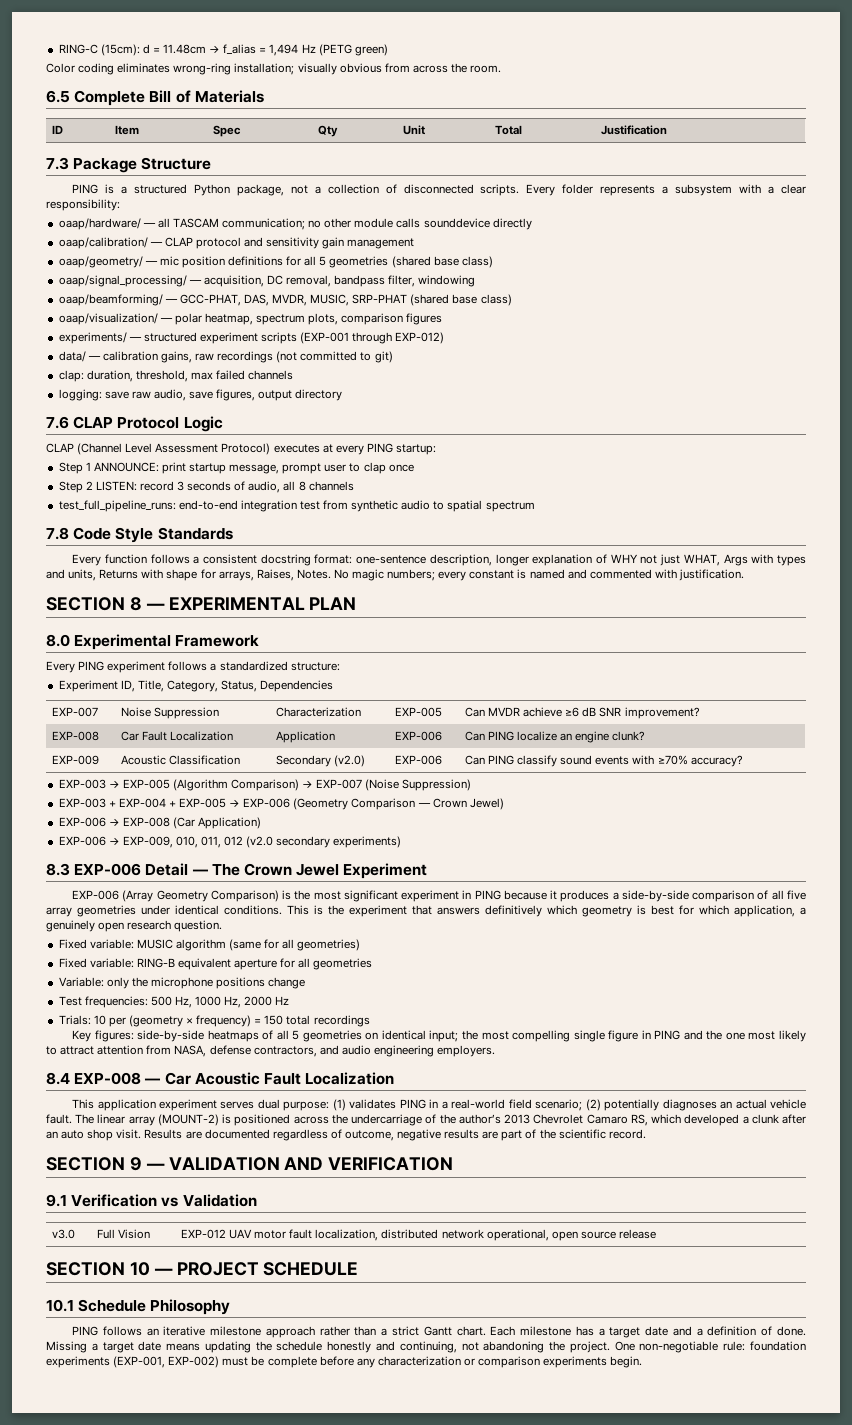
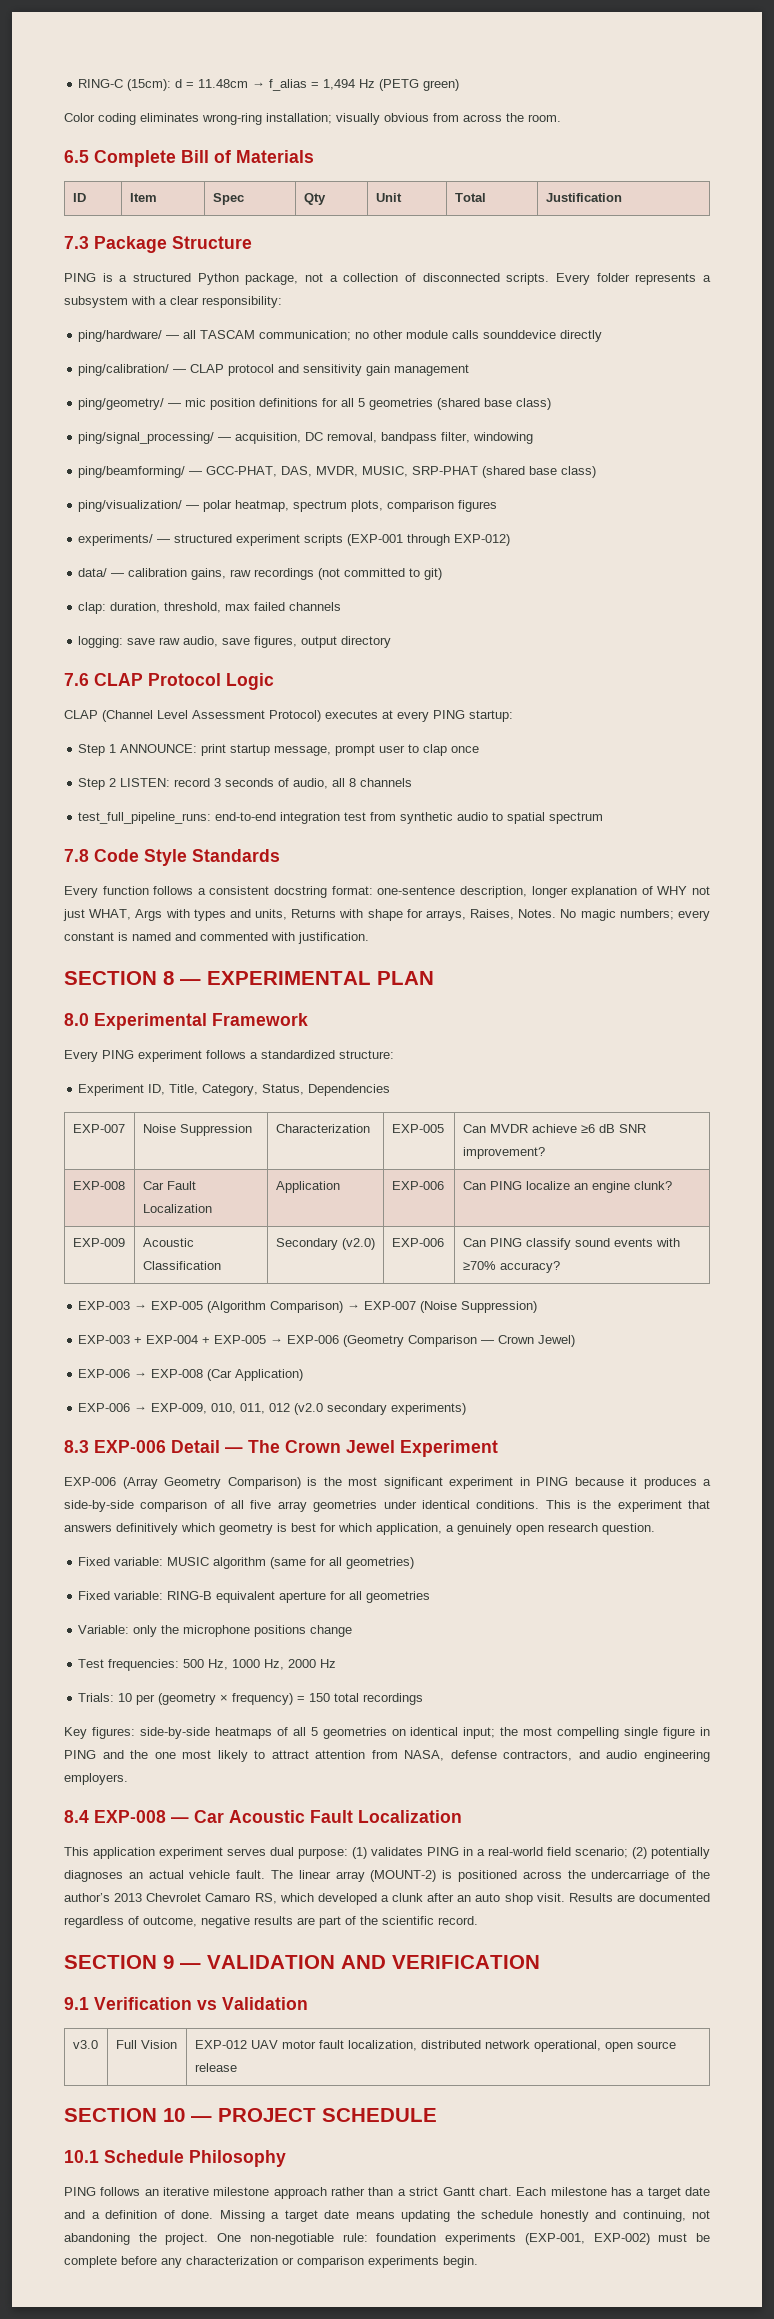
- oaap/hardware/ — all TASCAM communication; no other module calls sounddevice directly
+ ping/hardware/ — all TASCAM communication; no other module calls sounddevice directly
- oaap/calibration/ — CLAP protocol and sensitivity gain management
+ ping/calibration/ — CLAP protocol and sensitivity gain management
- oaap/geometry/ — mic position definitions for all 5 geometries (shared base class)
+ ping/geometry/ — mic position definitions for all 5 geometries (shared base class)
- oaap/signal_processing/ — acquisition, DC removal, bandpass filter, windowing
+ ping/signal_processing/ — acquisition, DC removal, bandpass filter, windowing
- oaap/beamforming/ — GCC-PHAT, DAS, MVDR, MUSIC, SRP-PHAT (shared base class)
+ ping/beamforming/ — GCC-PHAT, DAS, MVDR, MUSIC, SRP-PHAT (shared base class)
- oaap/visualization/ — polar heatmap, spectrum plots, comparison figures
+ ping/visualization/ — polar heatmap, spectrum plots, comparison figures

